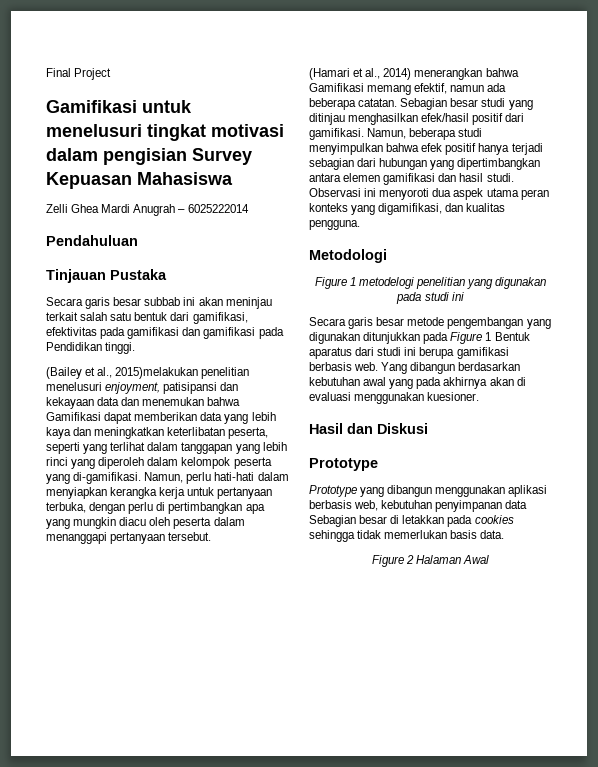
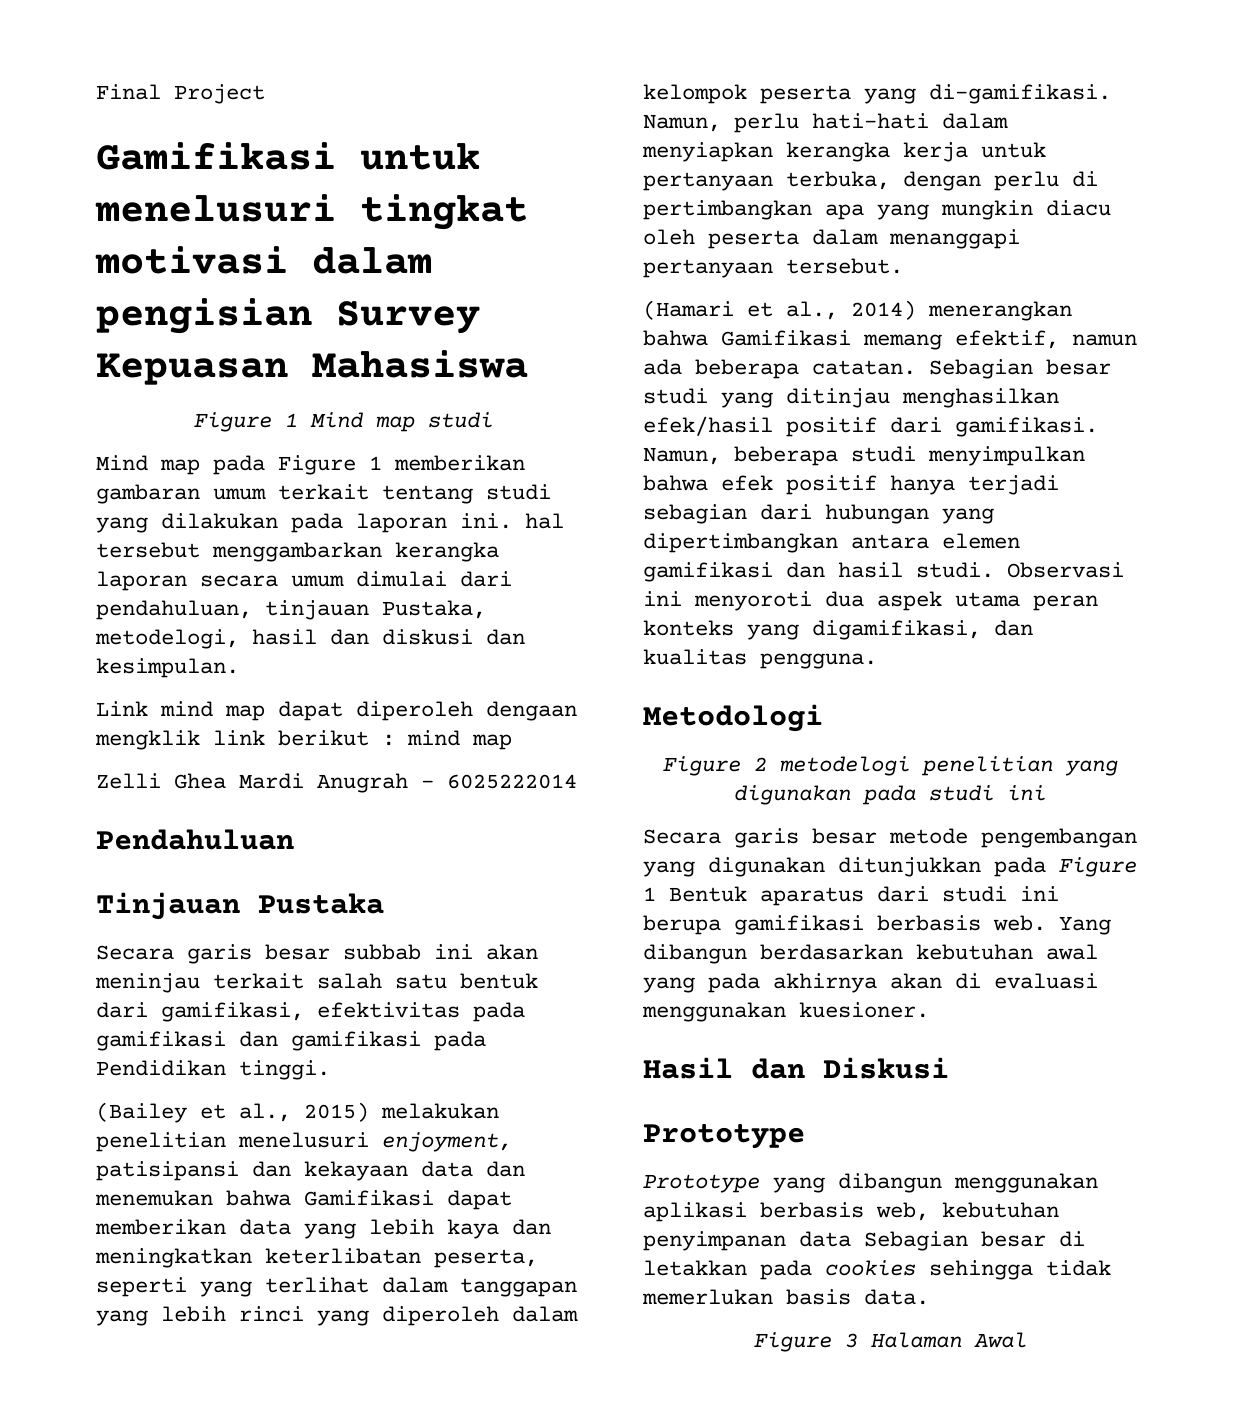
+ Figure 1 Mind map studi
+ Mind map pada Figure 1 memberikan gambaran umum terkait tentang studi yang dilakukan pada laporan ini. hal tersebut menggambarkan kerangka laporan secara umum dimulai dari pendahuluan, tinjauan Pustaka, metodelogi, hasil dan diskusi dan kesimpulan.
+ Link mind map dapat diperoleh dengaan mengklik link berikut : mind map
- (Bailey et al., 2015)melakukan penelitian menelusuri enjoyment, patisipansi dan kekayaan data dan menemukan bahwa Gamifikasi dapat memberikan data yang lebih kaya dan meningkatkan keterlibatan peserta, seperti yang terlihat dalam tanggapan yang lebih rinci yang diperoleh dalam kelompok peserta yang di-gamifikasi.
+ (Bailey et al., 2015) melakukan penelitian menelusuri enjoyment, patisipansi dan kekayaan data dan menemukan bahwa Gamifikasi dapat memberikan data yang lebih kaya dan meningkatkan keterlibatan peserta, seperti yang terlihat dalam tanggapan yang lebih rinci yang diperoleh dalam kelompok peserta yang di-gamifikasi.
- Figure 1 metodelogi penelitian yang digunakan pada studi ini
+ Figure 2 metodelogi penelitian yang digunakan pada studi ini
- Figure 2 Halaman Awal
+ Figure 3 Halaman Awal

